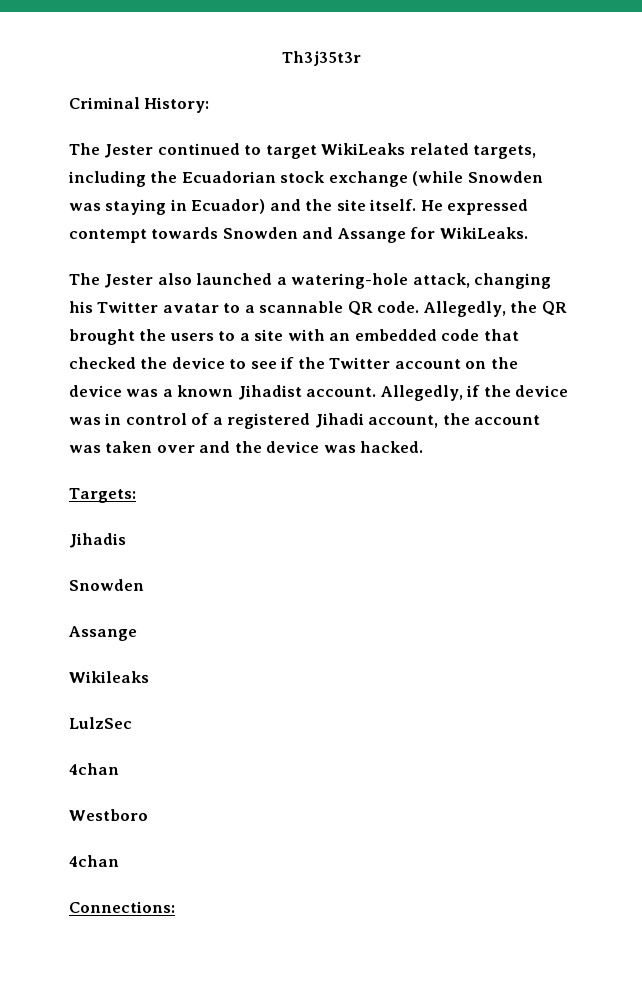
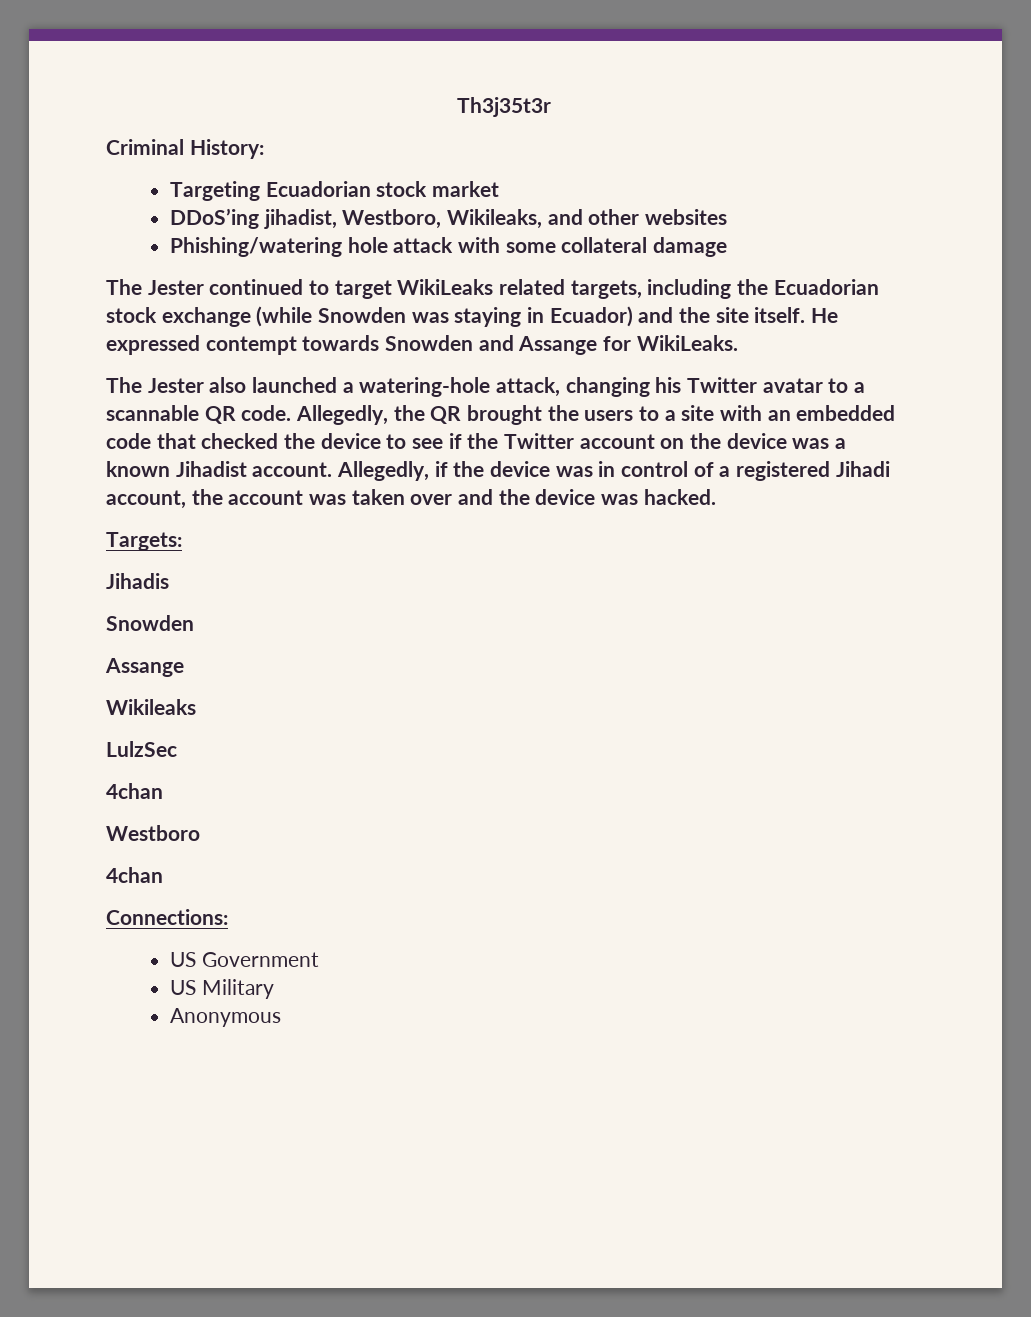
+ Targeting Ecuadorian stock market
+ DDoS’ing jihadist, Westboro, Wikileaks, and other websites
+ Phishing/watering hole attack with some collateral damage
+ US Government
+ US Military
+ Anonymous

